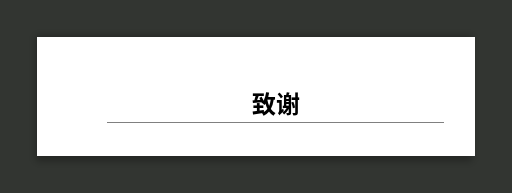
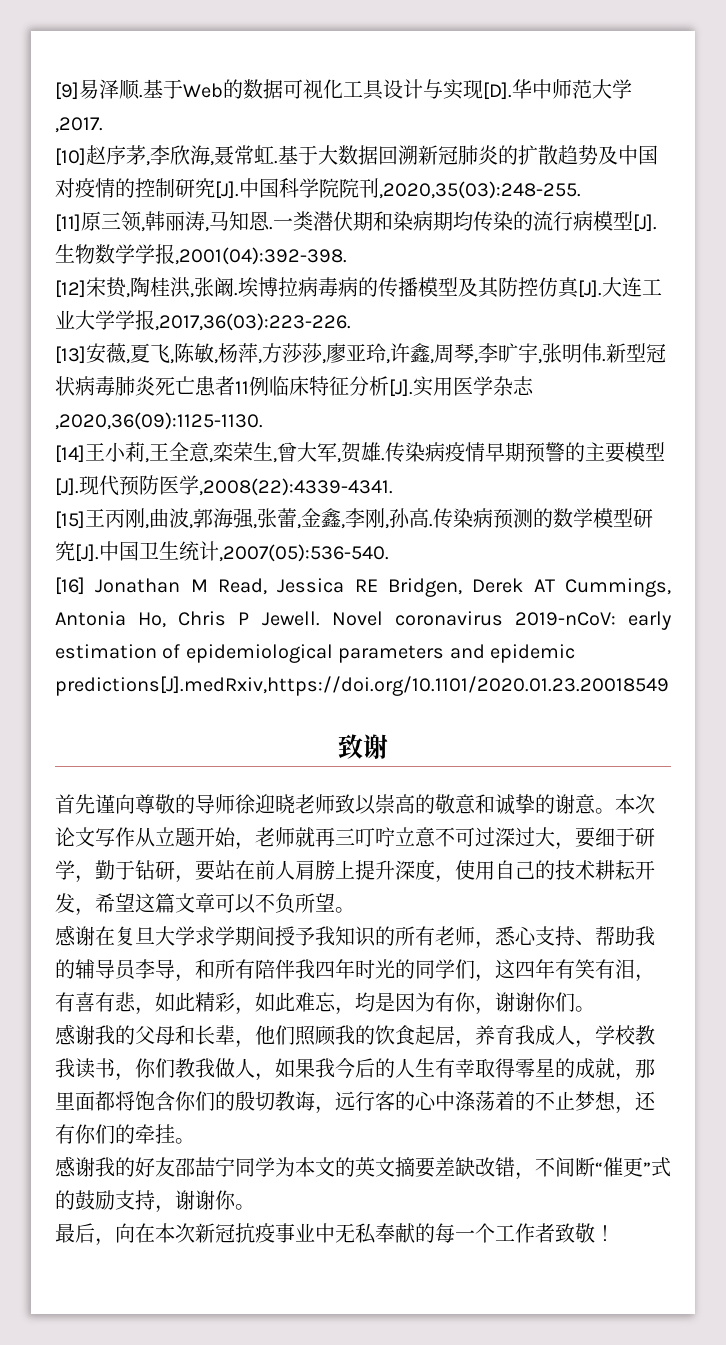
+ [9]易泽顺.基于Web的数据可视化工具设计与实现[D].华中师范大学,2017.
+ [10]赵序茅,李欣海,聂常虹.基于大数据回溯新冠肺炎的扩散趋势及中国对疫情的控制研究[J].中国科学院院刊,2020,35(03):248-255.
+ [11]原三领,韩丽涛,马知恩.一类潜伏期和染病期均传染的流行病模型[J].生物数学学报,2001(04):392-398.
+ [12]宋贽,陶桂洪,张阚.埃博拉病毒病的传播模型及其防控仿真[J].大连工业大学学报,2017,36(03):223-226.
+ [13]安薇,夏飞,陈敏,杨萍,方莎莎,廖亚玲,许鑫,周琴,李旷宇,张明伟.新型冠状病毒肺炎死亡患者11例临床特征分析[J].实用医学杂志,2020,36(09):1125-1130.
+ [14]王小莉,王全意,栾荣生,曾大军,贺雄.传染病疫情早期预警的主要模型[J].现代预防医学,2008(22):4339-4341.
+ [15]王丙刚,曲波,郭海强,张蕾,金鑫,李刚,孙高.传染病预测的数学模型研究[J].中国卫生统计,2007(05):536-540.
+ [16] Jonathan M Read, Jessica RE Bridgen, Derek AT Cummings, Antonia Ho, Chris P Jewell. Novel coronavirus 2019-nCoV: early estimation of epidemiological parameters and epidemic predictions[J].medRxiv,https://doi.org/10.1101/2020.01.23.20018549
  致谢
+ 首先谨向尊敬的导师徐迎晓老师致以崇高的敬意和诚挚的谢意。本次论文写作从立题开始，老师就再三叮咛立意不可过深过大，要细于研学，勤于钻研，要站在前人肩膀上提升深度，使用自己的技术耕耘开发，希望这篇文章可以不负所望。
+ 感谢在复旦大学求学期间授予我知识的所有老师，悉心支持、帮助我的辅导员李导，和所有陪伴我四年时光的同学们，这四年有笑有泪，有喜有悲，如此精彩，如此难忘，均是因为有你，谢谢你们。
+ 感谢我的父母和长辈，他们照顾我的饮食起居，养育我成人，学校教我读书，你们教我做人，如果我今后的人生有幸取得零星的成就，那里面都将饱含你们的殷切教诲，远行客的心中涤荡着的不止梦想，还有你们的牵挂。
+ 感谢我的好友邵喆宁同学为本文的英文摘要差缺改错，不间断“催更”式的鼓励支持，谢谢你。
+ 最后，向在本次新冠抗疫事业中无私奉献的每一个工作者致敬！

